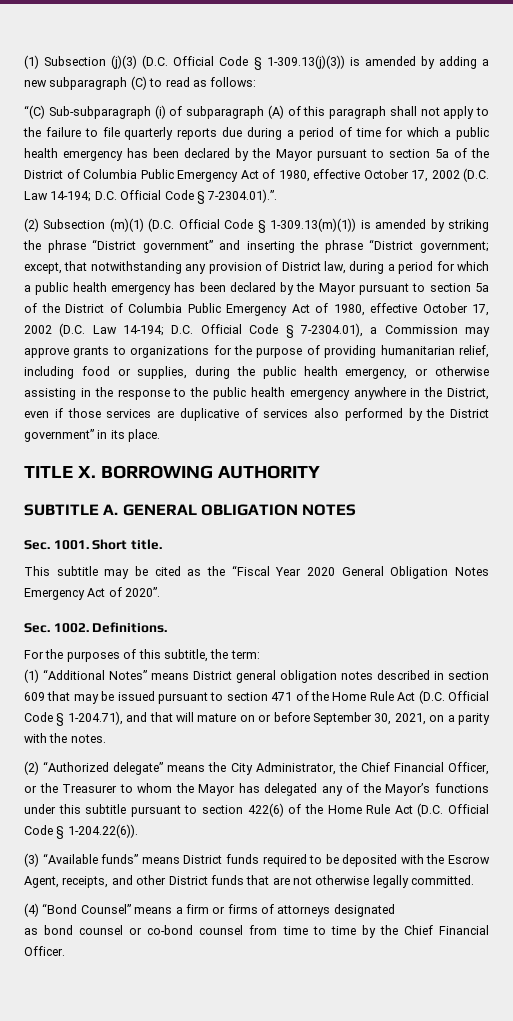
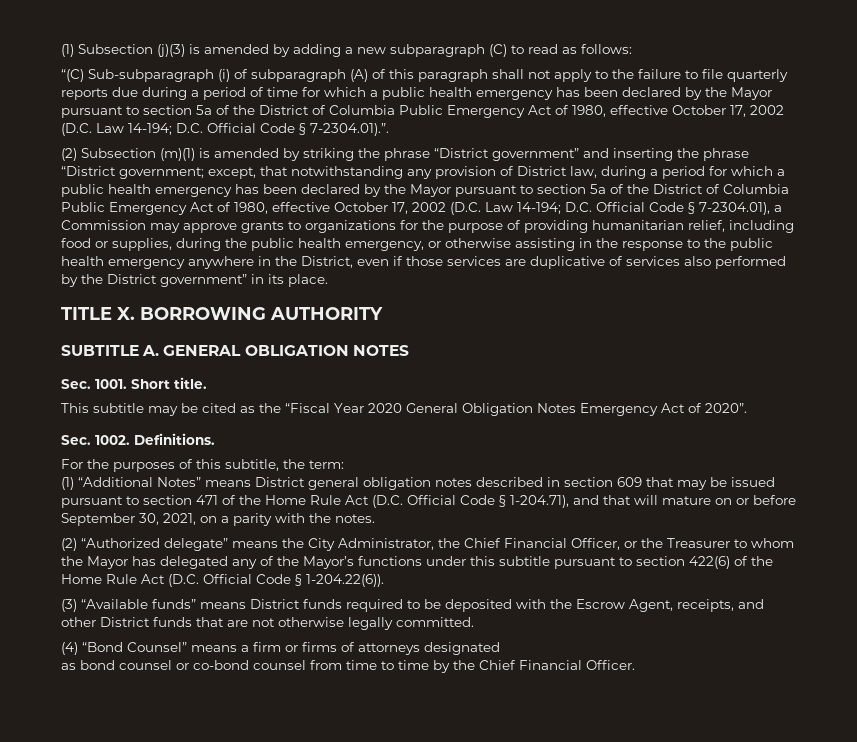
- (1) Subsection (j)(3) (D.C. Official Code § 1-309.13(j)(3)) is amended by adding a new subparagraph (C) to read as follows:
+ (1) Subsection (j)(3) is amended by adding a new subparagraph (C) to read as follows:
- (2) Subsection (m)(1) (D.C. Official Code § 1-309.13(m)(1)) is amended by striking the phrase “District government” and inserting the phrase “District government;
+ (2) Subsection (m)(1) is amended by striking the phrase “District government” and inserting the phrase “District government;

